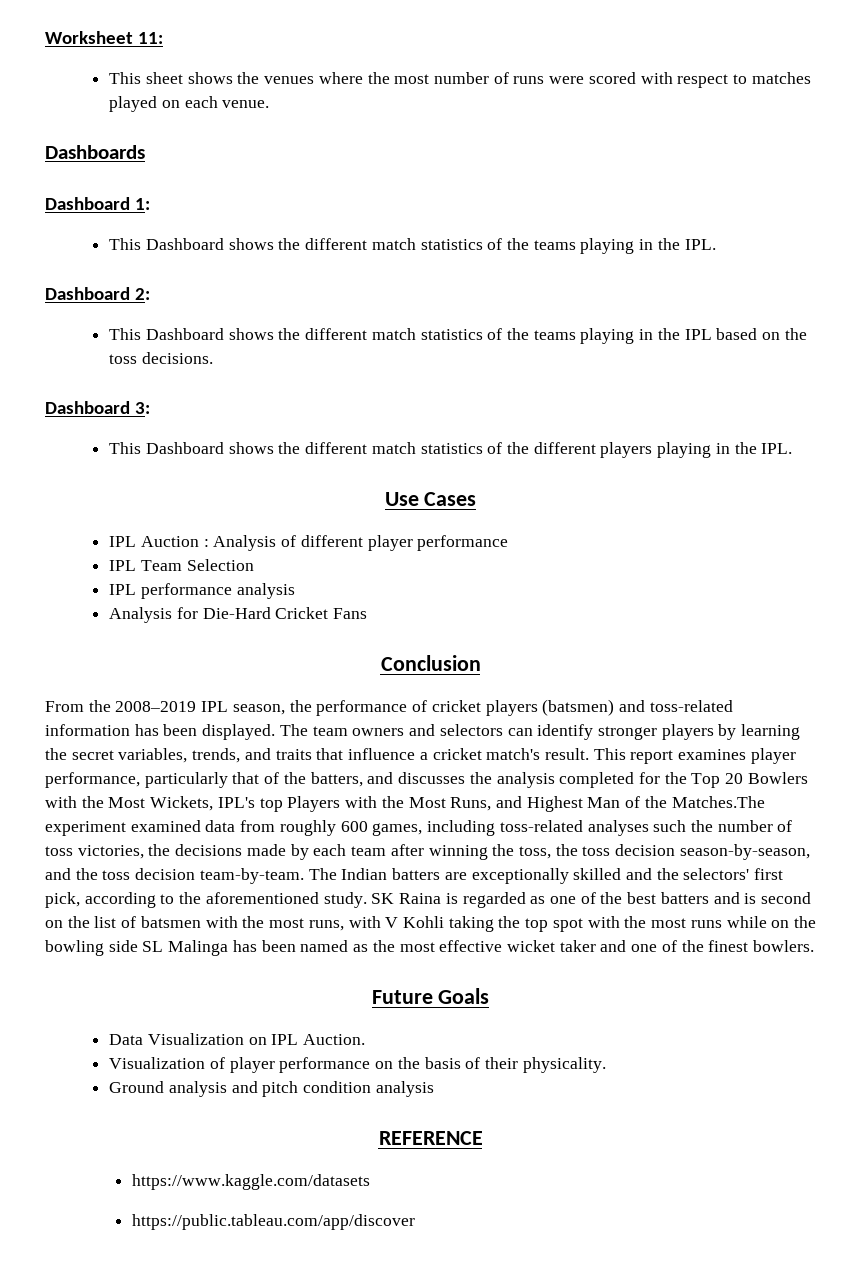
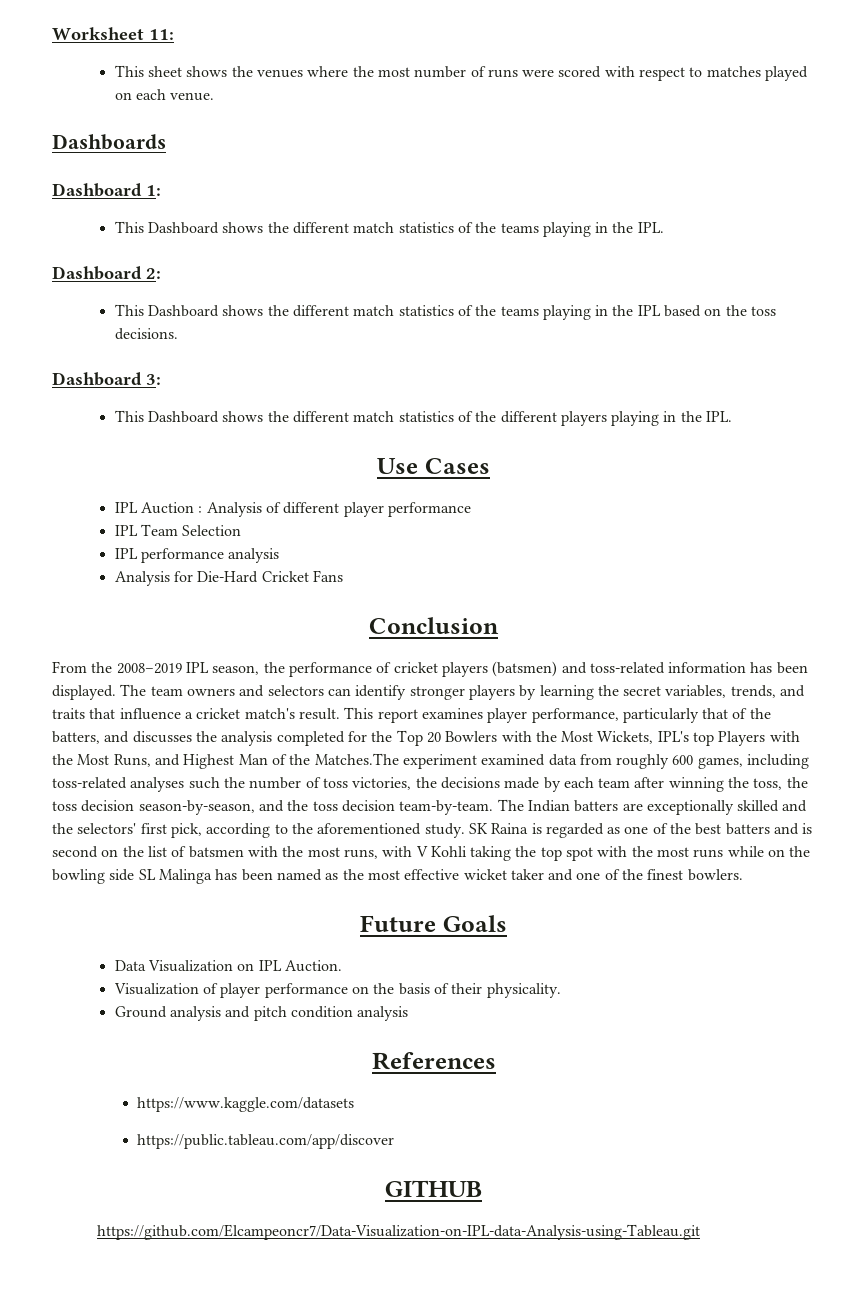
- REFERENCE
+ References
+ GITHUB
+ https://github.com/Elcampeoncr7/Data-Visualization-on-IPL-data-Analysis-using-Tableau.git

